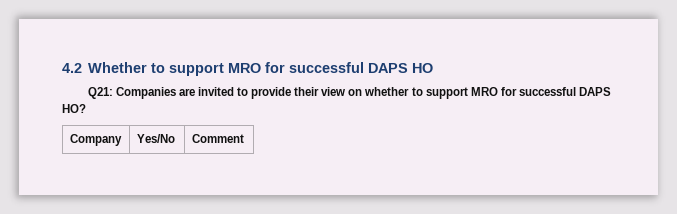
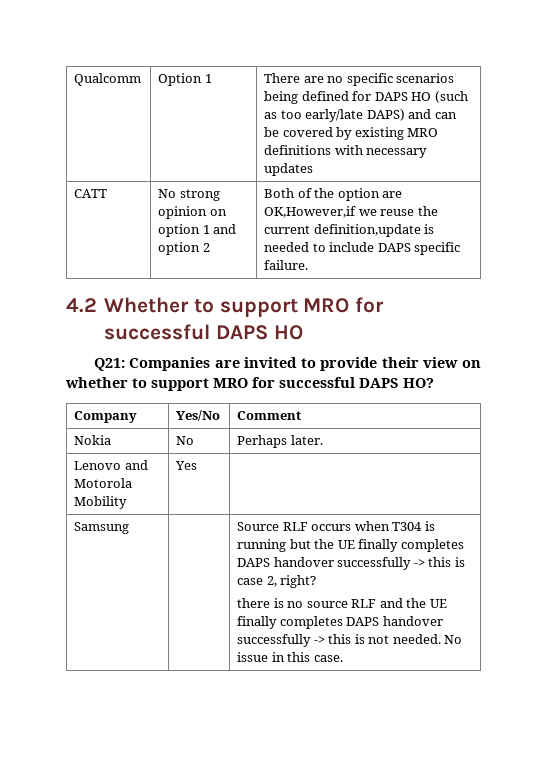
+ Qualcomm | Option 1 | There are no specific scenarios being defined for DAPS HO (such as too early/late DAPS) and can be covered by existing MRO definitions with necessary updates
+ CATT | No strong opinion on option 1 and option 2 | Both of the option are OK,However,if we reuse the current definition,update is needed to include DAPS specific failure.
+ Nokia | No | Perhaps later.
+ Lenovo and Motorola Mobility | Yes |
+ Samsung | | Source RLF occurs when T304 is running but the UE finally completes DAPS handover successfully -> this is case 2, right?
+ there is no source RLF and the UE finally completes DAPS handover successfully -> this is not needed. No issue in this case.

